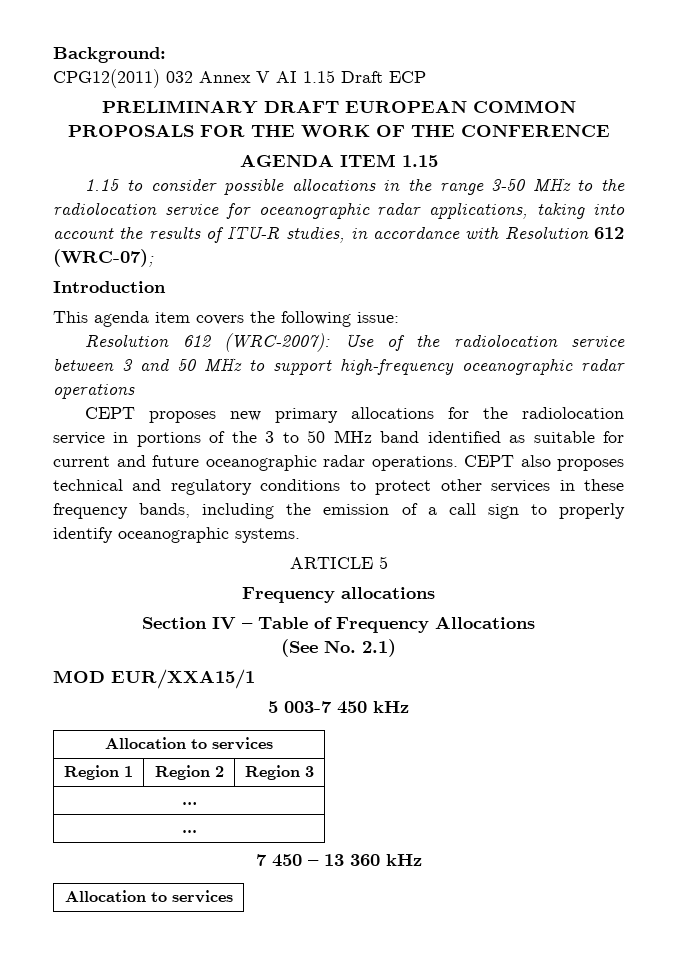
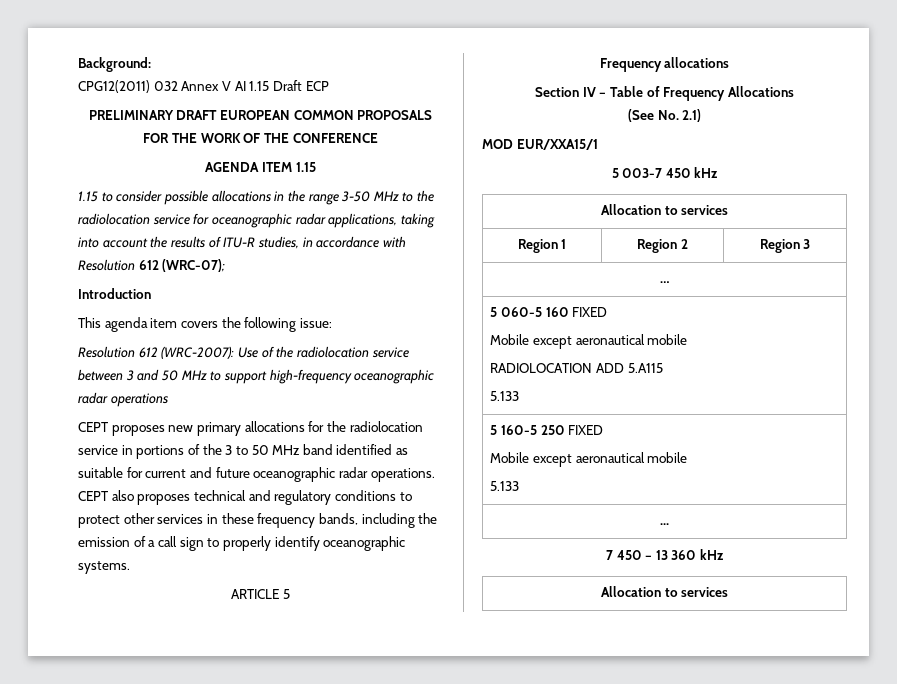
+ 5 060-5 160 FIXED
+ Mobile except aeronautical mobile
+ RADIOLOCATION ADD 5.A115
+ 5.133
+ 5 160-5 250 FIXED
+ Mobile except aeronautical mobile
+ 5.133

